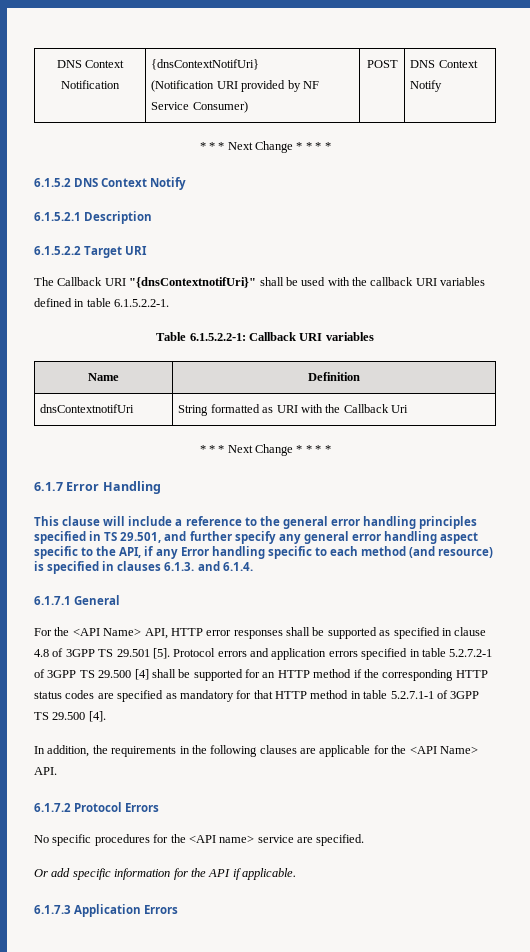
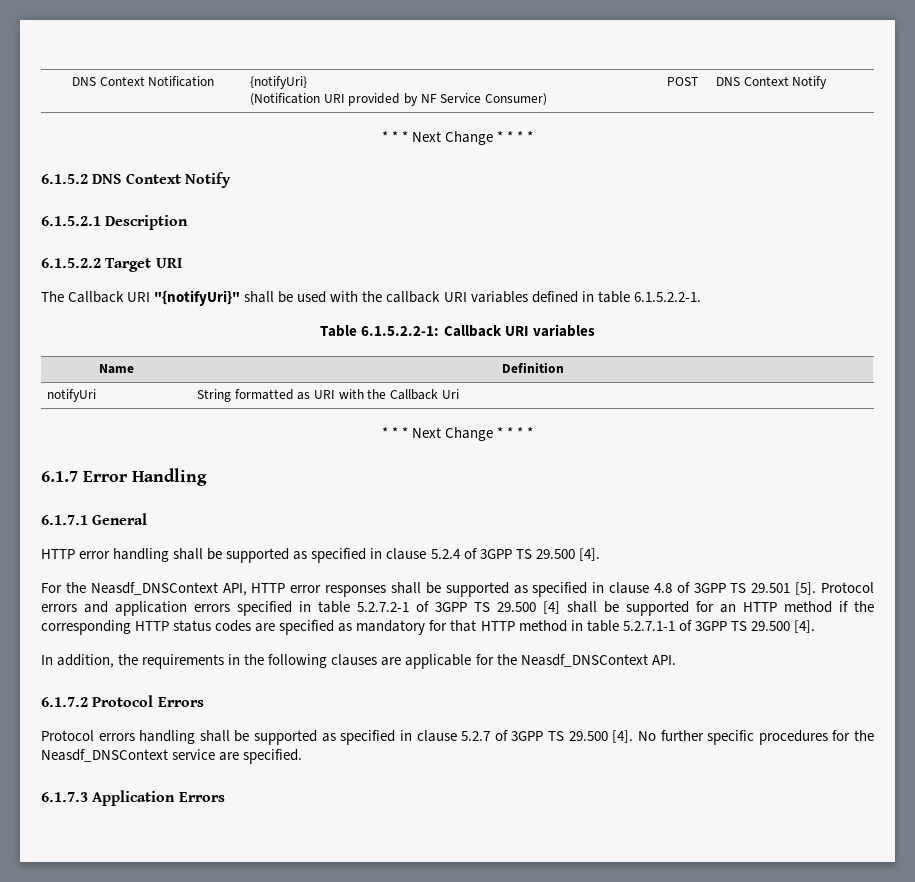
- DNS Context Notification | {dnsContextNotifUri}
+ DNS Context Notification | {notifyUri}
- The Callback URI "{dnsContextnotifUri}" shall be used with the callback URI variables defined in table 6.1.5.2.2-1.
+ The Callback URI "{notifyUri}" shall be used with the callback URI variables defined in table 6.1.5.2.2-1.
- dnsContextnotifUri | String formatted as URI with the Callback Uri
+ notifyUri | String formatted as URI with the Callback Uri
- This clause will include a reference to the general error handling principles specified in TS 29.501, and further specify any general error handling aspect specific to the API, if any Error handling specific to each method (and resource) is specified in clauses 6.1.3. and 6.1.4.
  6.1.7.1 General
+ HTTP error handling shall be supported as specified in clause 5.2.4 of 3GPP TS 29.500 [4].
- For the <API Name> API, HTTP error responses shall be supported as specified in clause 4.8 of 3GPP TS 29.501 [5].
+ For the Neasdf_DNSContext API, HTTP error responses shall be supported as specified in clause 4.8 of 3GPP TS 29.501 [5].
- In addition, the requirements in the following clauses are applicable for the <API Name> API.
+ In addition, the requirements in the following clauses are applicable for the Neasdf_DNSContext API.
- No specific procedures for the <API name> service are specified.
+ Protocol errors handling shall be supported as specified in clause 5.2.7 of 3GPP TS 29.500 [4]. No further specific procedures for the Neasdf_DNSContext service are specified.
- Or add specific information for the API if applicable.

